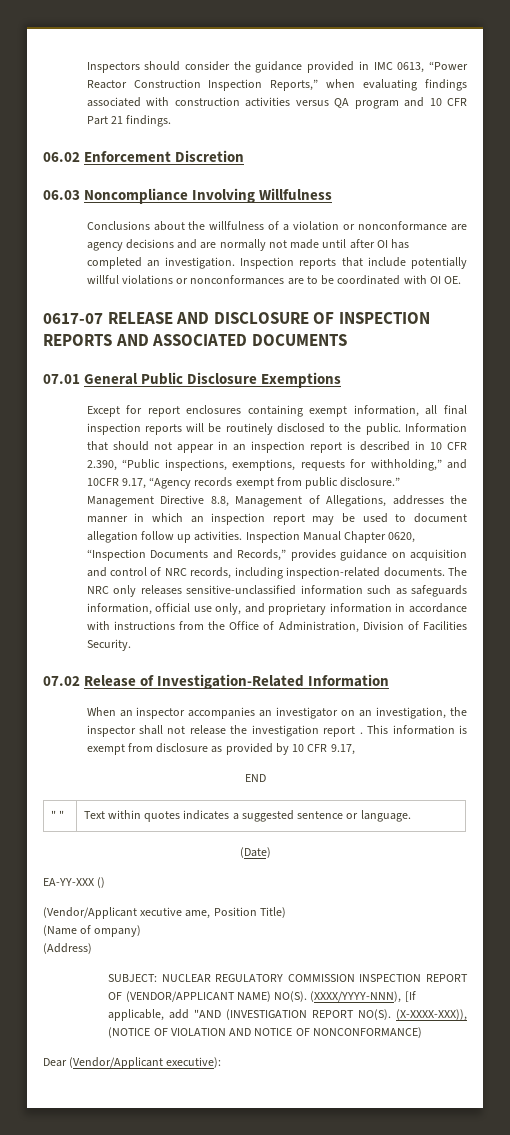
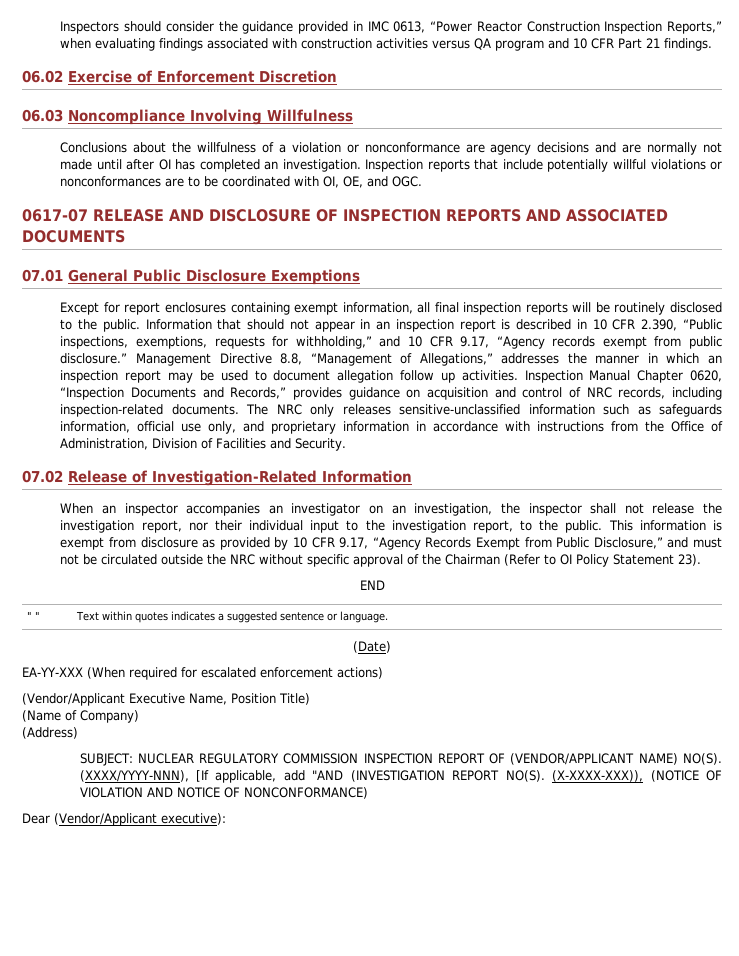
- 06.02 Enforcement Discretion
+ 06.02 Exercise of Enforcement Discretion
- Inspection reports that include potentially willful violations or nonconformances are to be coordinated with OI OE.
+ Inspection reports that include potentially willful violations or nonconformances are to be coordinated with OI, OE, and OGC.
- Information that should not appear in an inspection report is described in 10 CFR 2.390, “Public inspections, exemptions, requests for withholding,” and 10CFR 9.17, “Agency records exempt from public disclosure.”
+ Information that should not appear in an inspection report is described in 10 CFR 2.390, “Public inspections, exemptions, requests for withholding,” and 10 CFR 9.17, “Agency records exempt from public disclosure.”
- Management Directive 8.8, Management of Allegations, addresses the manner in which an inspection report may be used to document allegation follow up activities.
+ Management Directive 8.8, “Management of Allegations,” addresses the manner in which an inspection report may be used to document allegation follow up activities.
- The NRC only releases sensitive-unclassified information such as safeguards information, official use only, and proprietary information in accordance with instructions from the Office of Administration, Division of Facilities Security.
+ The NRC only releases sensitive-unclassified information such as safeguards information, official use only, and proprietary information in accordance with instructions from the Office of Administration, Division of Facilities and Security.
- When an inspector accompanies an investigator on an investigation, the inspector shall not release the investigation report .
+ When an inspector accompanies an investigator on an investigation, the inspector shall not release the investigation report, nor their individual input to the investigation report, to the public.
- This information is exempt from disclosure as provided by 10 CFR 9.17,
+ This information is exempt from disclosure as provided by 10 CFR 9.17, “Agency Records Exempt from Public Disclosure,” and must not be circulated outside the NRC without specific approval of the Chairman (Refer to OI Policy Statement 23).
- EA-YY-XXX ()
- (Vendor/Applicant xecutive ame, Position Title)
+ EA-YY-XXX (When required for escalated enforcement actions)
+ (Vendor/Applicant Executive Name, Position Title)
- (Name of ompany)
+ (Name of Company)

